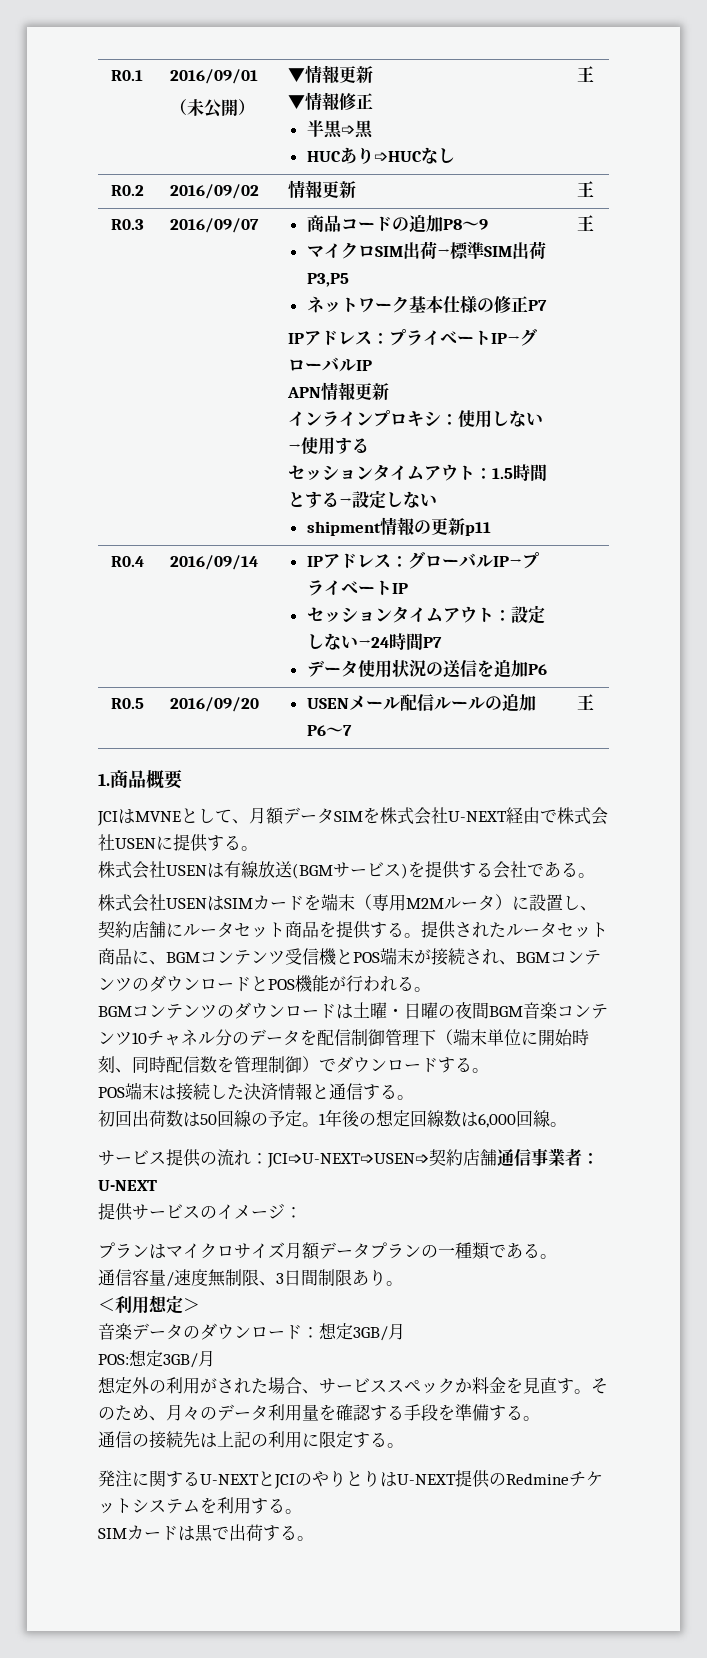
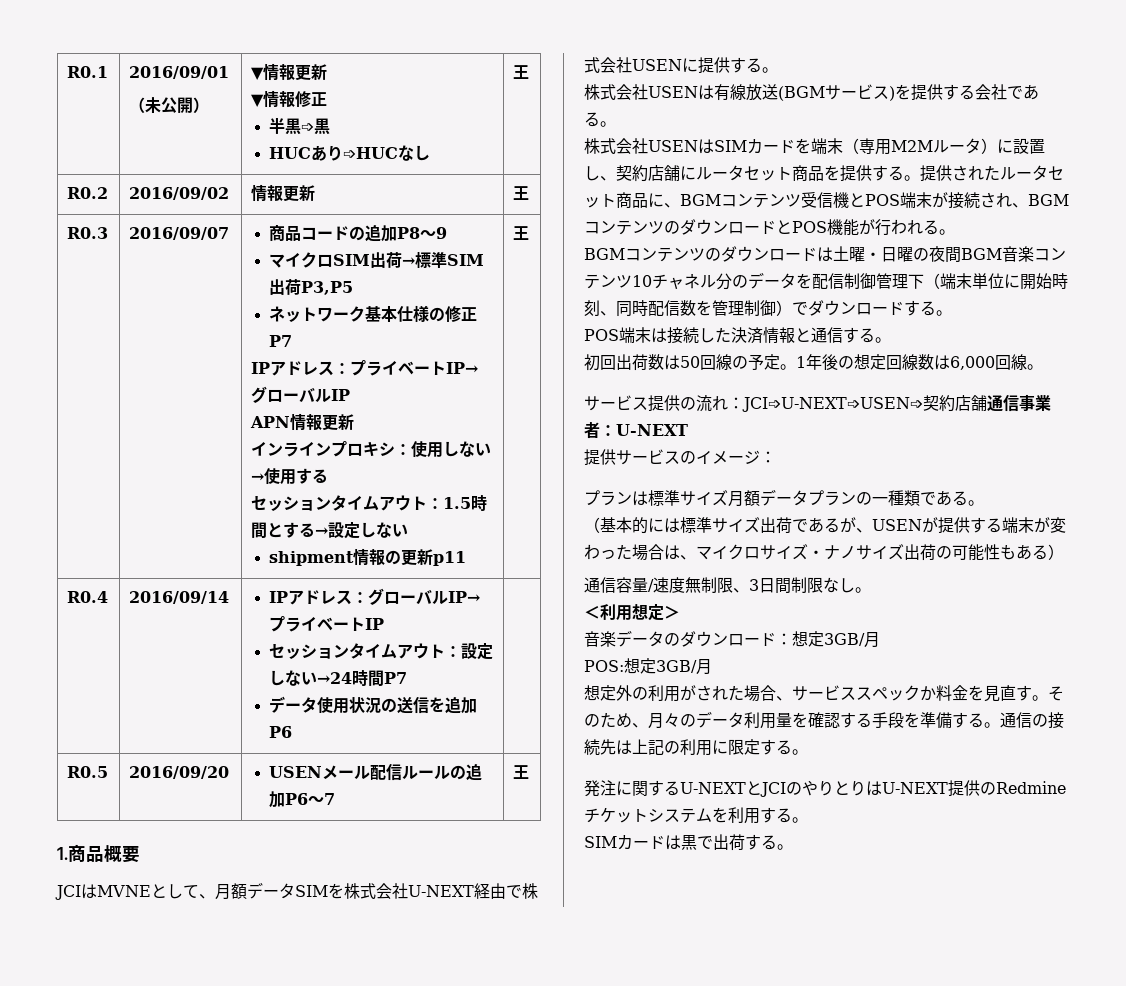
- プランはマイクロサイズ月額データプランの一種類である。
+ プランは標準サイズ月額データプランの一種類である。
+ （基本的には標準サイズ出荷であるが、USENが提供する端末が変わった場合は、マイクロサイズ・ナノサイズ出荷の可能性もある）
- 通信容量/速度無制限、3日間制限あり。
+ 通信容量/速度無制限、3日間制限なし。
- そのため、月々のデータ利用量を確認する手段を準備する。
- 通信の接続先は上記の利用に限定する。
+ そのため、月々のデータ利用量を確認する手段を準備する。通信の接続先は上記の利用に限定する。

